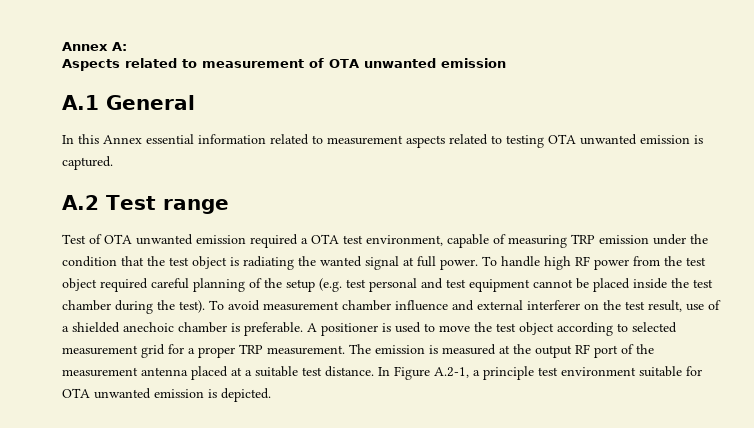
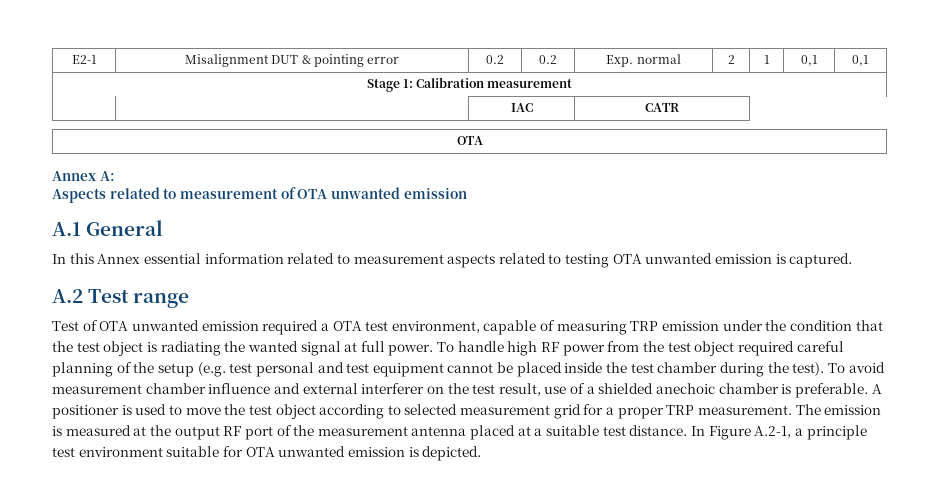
+ E2-1 | Misalignment DUT & pointing error | 0.2 | 0.2 | Exp. normal | 2 | 1 | 0,1 | 0,1
+ Stage 1: Calibration measurement
+ | | IAC | CATR
+ OTA

